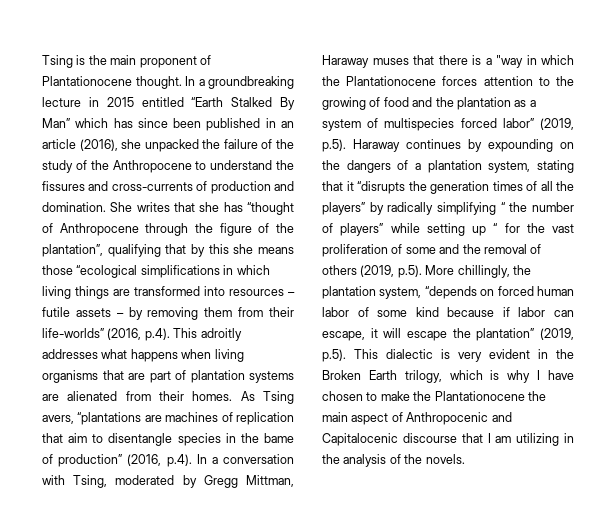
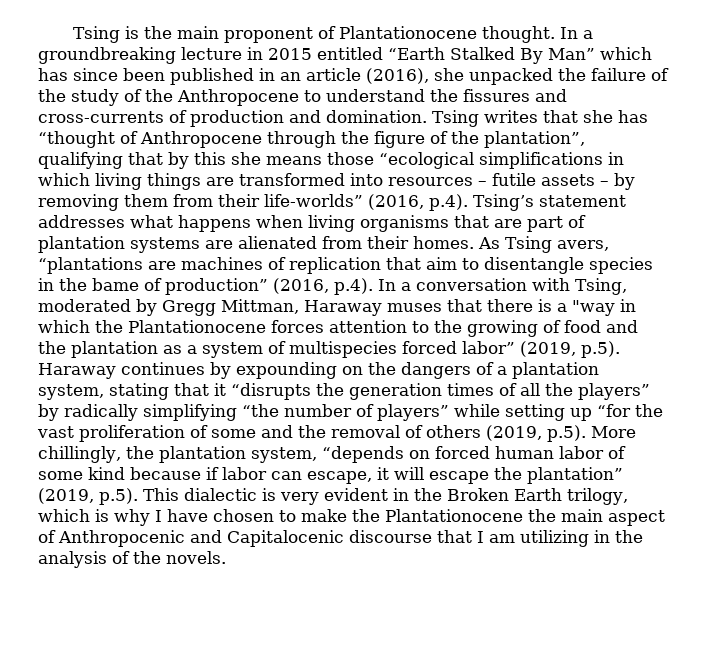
- She writes that she has “thought of Anthropocene through the figure of the plantation”, qualifying that by this she means those “ecological simplifications in which living things are transformed into resources – futile assets – by removing them from their life-worlds” (2016, p.4). This adroitly addresses what happens when living organisms that are part of plantation systems are alienated from their homes.
+ Tsing writes that she has “thought of Anthropocene through the figure of the plantation”, qualifying that by this she means those “ecological simplifications in which living things are transformed into resources – futile assets – by removing them from their life-worlds” (2016, p.4). Tsing’s statement addresses what happens when living organisms that are part of plantation systems are alienated from their homes.
- As Tsing avers, “plantations are machines of replication that aim to disentangle species in the bame of production” (2016, p.4). In a conversation with Tsing, moderated by Gregg Mittman, Haraway muses that there is a "way in which the Plantationocene forces attention to the growing of food and the plantation as a system of multispecies forced labor” (2019, p.5). Haraway continues by expounding on the dangers of a plantation system, stating that it “disrupts the generation times of all the players” by radically simplifying “ the number of players” while setting up “ for the vast proliferation of some and the removal of others (2019, p.5). More chillingly, the plantation system, “depends on forced human labor of some kind because if labor can escape, it will escape the plantation” (2019, p.5). This dialectic is very evident in the Broken Earth trilogy, which is why I have chosen to make the Plantationocene the main aspect of Anthropocenic and Capitalocenic discourse that I am utilizing in the analysis of the novels.
+ As Tsing avers, “plantations are machines of replication that aim to disentangle species in the bame of production” (2016, p.4). In a conversation with Tsing, moderated by Gregg Mittman, Haraway muses that there is a "way in which the Plantationocene forces attention to the growing of food and the plantation as a system of multispecies forced labor” (2019, p.5). Haraway continues by expounding on the dangers of a plantation system, stating that it “disrupts the generation times of all the players” by radically simplifying “the number of players” while setting up “for the vast proliferation of some and the removal of others (2019, p.5). More chillingly, the plantation system, “depends on forced human labor of some kind because if labor can escape, it will escape the plantation” (2019, p.5). This dialectic is very evident in the Broken Earth trilogy, which is why I have chosen to make the Plantationocene the main aspect of Anthropocenic and Capitalocenic discourse that I am utilizing in the analysis of the novels.

